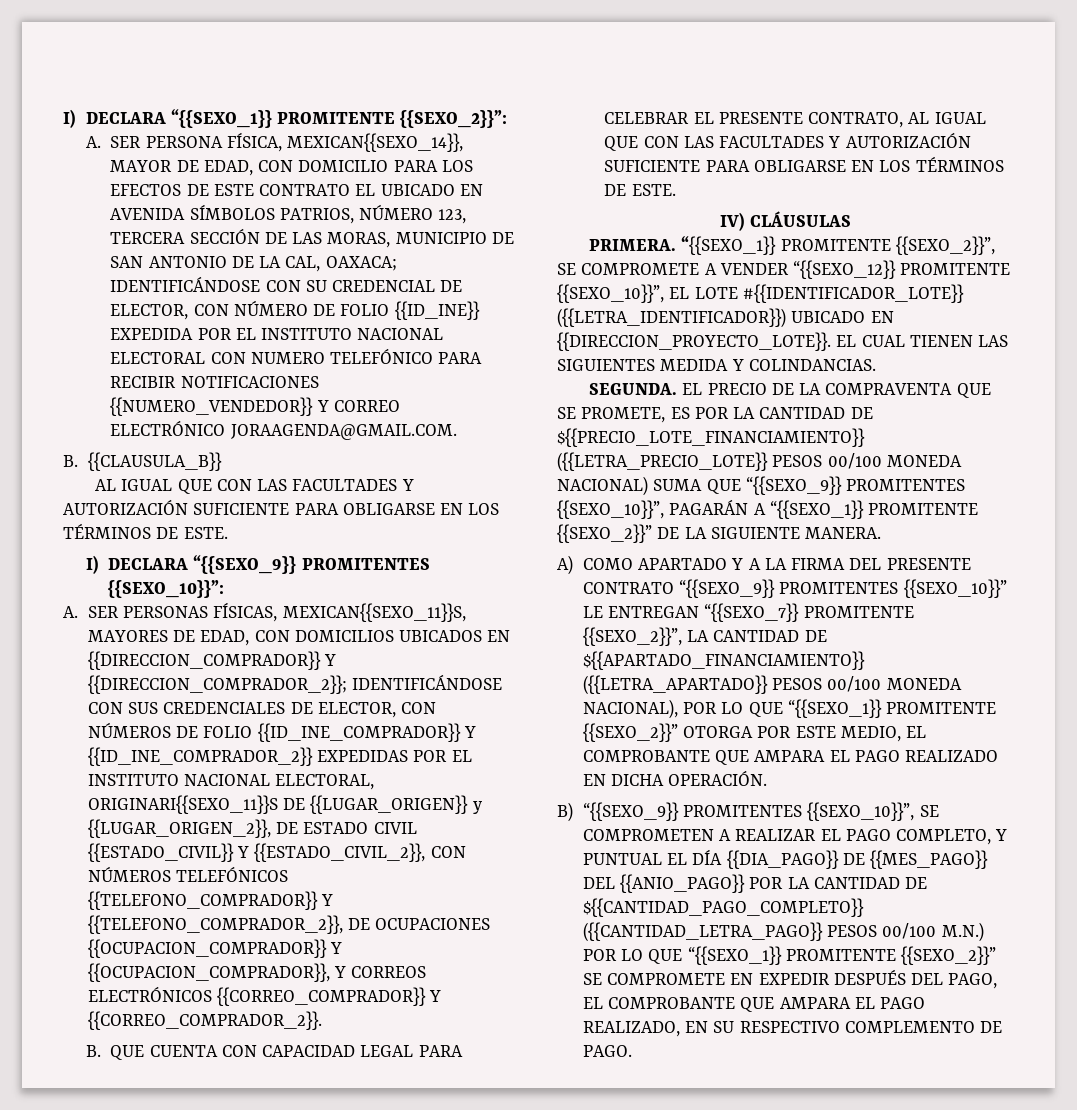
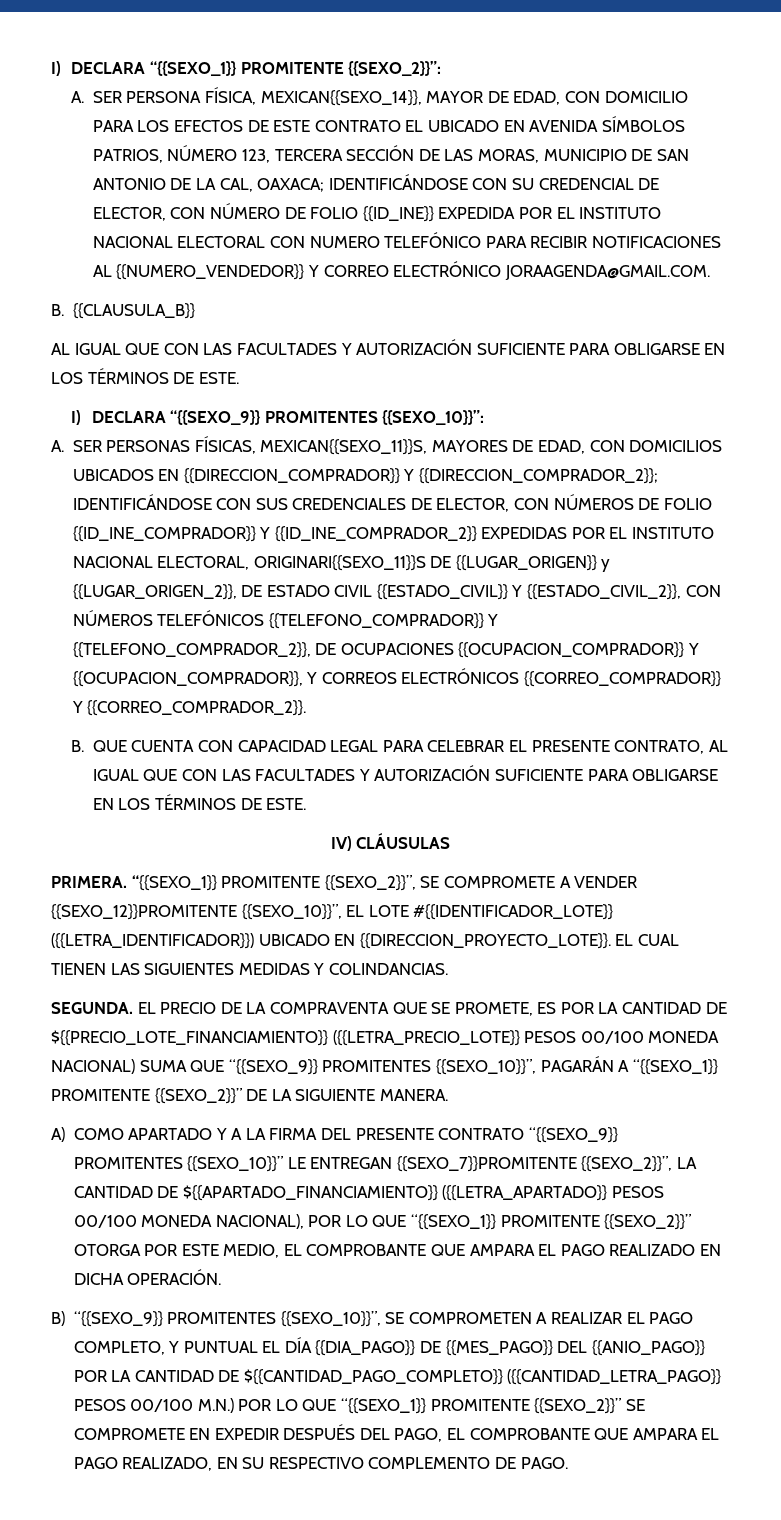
- IDENTIFICÁNDOSE CON SU CREDENCIAL DE ELECTOR, CON NÚMERO DE FOLIO {{ID_INE}} EXPEDIDA POR EL INSTITUTO NACIONAL ELECTORAL CON NUMERO TELEFÓNICO PARA RECIBIR NOTIFICACIONES {{NUMERO_VENDEDOR}} Y CORREO ELECTRÓNICO JORAAGENDA@GMAIL.COM.
+ IDENTIFICÁNDOSE CON SU CREDENCIAL DE ELECTOR, CON NÚMERO DE FOLIO {{ID_INE}} EXPEDIDA POR EL INSTITUTO NACIONAL ELECTORAL CON NUMERO TELEFÓNICO PARA RECIBIR NOTIFICACIONES AL {{NUMERO_VENDEDOR}} Y CORREO ELECTRÓNICO JORAAGENDA@GMAIL.COM.
- “{{SEXO_1}} PROMITENTE {{SEXO_2}}”, SE COMPROMETE A VENDER “{{SEXO_12}} PROMITENTE {{SEXO_10}}”, EL LOTE #{{IDENTIFICADOR_LOTE}} ({{LETRA_IDENTIFICADOR}}) UBICADO EN {{DIRECCION_PROYECTO_LOTE}}.
+ “{{SEXO_1}} PROMITENTE {{SEXO_2}}”, SE COMPROMETE A VENDER {{SEXO_12}}PROMITENTE {{SEXO_10}}”, EL LOTE #{{IDENTIFICADOR_LOTE}} ({{LETRA_IDENTIFICADOR}}) UBICADO EN {{DIRECCION_PROYECTO_LOTE}}.
- EL CUAL TIENEN LAS SIGUIENTES MEDIDA Y COLINDANCIAS.
+ EL CUAL TIENEN LAS SIGUIENTES MEDIDAS Y COLINDANCIAS.
- A) COMO APARTADO Y A LA FIRMA DEL PRESENTE CONTRATO “{{SEXO_9}} PROMITENTES {{SEXO_10}}” LE ENTREGAN “{{SEXO_7}} PROMITENTE {{SEXO_2}}”, LA CANTIDAD DE ${{APARTADO_FINANCIAMIENTO}} ({{LETRA_APARTADO}} PESOS 00/100 MONEDA NACIONAL), POR LO QUE “{{SEXO_1}} PROMITENTE {{SEXO_2}}” OTORGA POR ESTE MEDIO, EL COMPROBANTE QUE AMPARA EL PAGO REALIZADO EN DICHA OPERACIÓN.
+ A) COMO APARTADO Y A LA FIRMA DEL PRESENTE CONTRATO “{{SEXO_9}} PROMITENTES {{SEXO_10}}” LE ENTREGAN {{SEXO_7}}PROMITENTE {{SEXO_2}}”, LA CANTIDAD DE ${{APARTADO_FINANCIAMIENTO}} ({{LETRA_APARTADO}} PESOS 00/100 MONEDA NACIONAL), POR LO QUE “{{SEXO_1}} PROMITENTE {{SEXO_2}}” OTORGA POR ESTE MEDIO, EL COMPROBANTE QUE AMPARA EL PAGO REALIZADO EN DICHA OPERACIÓN.

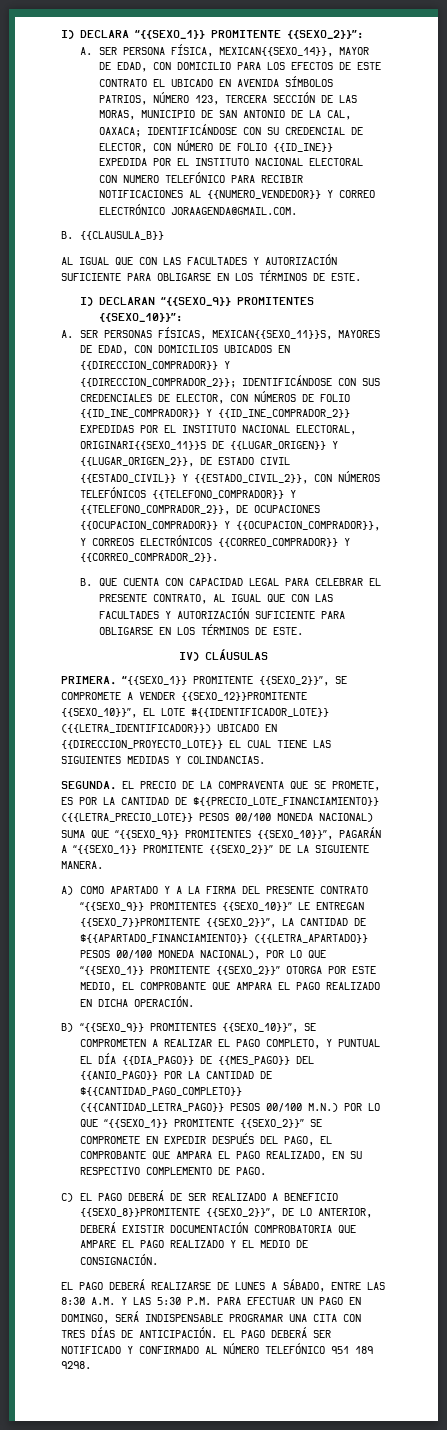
- I) DECLARA “{{SEXO_9}} PROMITENTES {{SEXO_10}}”:
+ I) DECLARAN “{{SEXO_9}} PROMITENTES {{SEXO_10}}”:
- IDENTIFICÁNDOSE CON SUS CREDENCIALES DE ELECTOR, CON NÚMEROS DE FOLIO {{ID_INE_COMPRADOR}} Y {{ID_INE_COMPRADOR_2}} EXPEDIDAS POR EL INSTITUTO NACIONAL ELECTORAL, ORIGINARI{{SEXO_11}}S DE {{LUGAR_ORIGEN}} y {{LUGAR_ORIGEN_2}}, DE ESTADO CIVIL {{ESTADO_CIVIL}} Y {{ESTADO_CIVIL_2}}, CON NÚMEROS TELEFÓNICOS {{TELEFONO_COMPRADOR}} Y {{TELEFONO_COMPRADOR_2}}, DE OCUPACIONES {{OCUPACION_COMPRADOR}} Y {{OCUPACION_COMPRADOR}}, Y CORREOS ELECTRÓNICOS {{CORREO_COMPRADOR}} Y {{CORREO_COMPRADOR_2}}.
+ IDENTIFICÁNDOSE CON SUS CREDENCIALES DE ELECTOR, CON NÚMEROS DE FOLIO {{ID_INE_COMPRADOR}} Y {{ID_INE_COMPRADOR_2}} EXPEDIDAS POR EL INSTITUTO NACIONAL ELECTORAL, ORIGINARI{{SEXO_11}}S DE {{LUGAR_ORIGEN}} Y {{LUGAR_ORIGEN_2}}, DE ESTADO CIVIL {{ESTADO_CIVIL}} Y {{ESTADO_CIVIL_2}}, CON NÚMEROS TELEFÓNICOS {{TELEFONO_COMPRADOR}} Y {{TELEFONO_COMPRADOR_2}}, DE OCUPACIONES {{OCUPACION_COMPRADOR}} Y {{OCUPACION_COMPRADOR}}, Y CORREOS ELECTRÓNICOS {{CORREO_COMPRADOR}} Y {{CORREO_COMPRADOR_2}}.
- “{{SEXO_1}} PROMITENTE {{SEXO_2}}”, SE COMPROMETE A VENDER {{SEXO_12}}PROMITENTE {{SEXO_10}}”, EL LOTE #{{IDENTIFICADOR_LOTE}} ({{LETRA_IDENTIFICADOR}}) UBICADO EN {{DIRECCION_PROYECTO_LOTE}}. EL CUAL TIENEN LAS SIGUIENTES MEDIDAS Y COLINDANCIAS.
+ “{{SEXO_1}} PROMITENTE {{SEXO_2}}”, SE COMPROMETE A VENDER {{SEXO_12}}PROMITENTE {{SEXO_10}}”, EL LOTE #{{IDENTIFICADOR_LOTE}} ({{LETRA_IDENTIFICADOR}}) UBICADO EN {{DIRECCION_PROYECTO_LOTE}} EL CUAL TIENE LAS SIGUIENTES MEDIDAS Y COLINDANCIAS.
+ C) EL PAGO DEBERÁ DE SER REALIZADO A BENEFICIO {{SEXO_8}}PROMITENTE {{SEXO_2}}”, DE LO ANTERIOR, DEBERÁ EXISTIR DOCUMENTACIÓN COMPROBATORIA QUE AMPARE EL PAGO REALIZADO Y EL MEDIO DE CONSIGNACIÓN.
+ EL PAGO DEBERÁ REALIZARSE DE LUNES A SÁBADO, ENTRE LAS 8:30 A.M. Y LAS 5:30 P.M. PARA EFECTUAR UN PAGO EN DOMINGO, SERÁ INDISPENSABLE PROGRAMAR UNA CITA CON TRES DÍAS DE ANTICIPACIÓN. EL PAGO DEBERÁ SER NOTIFICADO Y CONFIRMADO AL NÚMERO TELEFÓNICO 951 189 9298.

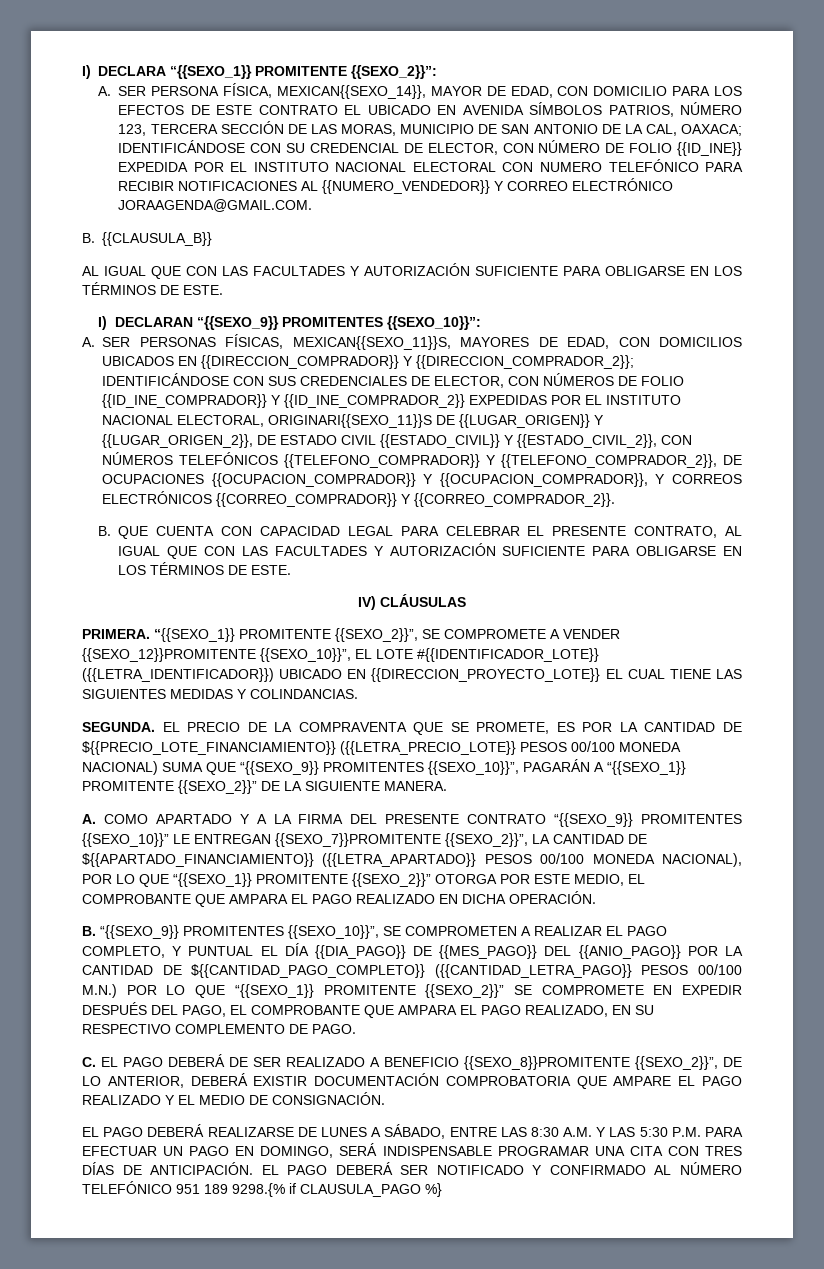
- A) COMO APARTADO Y A LA FIRMA DEL PRESENTE CONTRATO “{{SEXO_9}} PROMITENTES {{SEXO_10}}” LE ENTREGAN {{SEXO_7}}PROMITENTE {{SEXO_2}}”, LA CANTIDAD DE ${{APARTADO_FINANCIAMIENTO}} ({{LETRA_APARTADO}} PESOS 00/100 MONEDA NACIONAL), POR LO QUE “{{SEXO_1}} PROMITENTE {{SEXO_2}}” OTORGA POR ESTE MEDIO, EL COMPROBANTE QUE AMPARA EL PAGO REALIZADO EN DICHA OPERACIÓN.
+ A. COMO APARTADO Y A LA FIRMA DEL PRESENTE CONTRATO “{{SEXO_9}} PROMITENTES {{SEXO_10}}” LE ENTREGAN {{SEXO_7}}PROMITENTE {{SEXO_2}}”, LA CANTIDAD DE ${{APARTADO_FINANCIAMIENTO}} ({{LETRA_APARTADO}} PESOS 00/100 MONEDA NACIONAL), POR LO QUE “{{SEXO_1}} PROMITENTE {{SEXO_2}}” OTORGA POR ESTE MEDIO, EL COMPROBANTE QUE AMPARA EL PAGO REALIZADO EN DICHA OPERACIÓN.
- B) “{{SEXO_9}} PROMITENTES {{SEXO_10}}”, SE COMPROMETEN A REALIZAR EL PAGO COMPLETO, Y PUNTUAL EL DÍA {{DIA_PAGO}} DE {{MES_PAGO}} DEL {{ANIO_PAGO}} POR LA CANTIDAD DE ${{CANTIDAD_PAGO_COMPLETO}} ({{CANTIDAD_LETRA_PAGO}} PESOS 00/100 M.N.) POR LO QUE “{{SEXO_1}} PROMITENTE {{SEXO_2}}” SE COMPROMETE EN EXPEDIR DESPUÉS DEL PAGO, EL COMPROBANTE QUE AMPARA EL PAGO REALIZADO, EN SU RESPECTIVO COMPLEMENTO DE PAGO.
+ B. “{{SEXO_9}} PROMITENTES {{SEXO_10}}”, SE COMPROMETEN A REALIZAR EL PAGO COMPLETO, Y PUNTUAL EL DÍA {{DIA_PAGO}} DE {{MES_PAGO}} DEL {{ANIO_PAGO}} POR LA CANTIDAD DE ${{CANTIDAD_PAGO_COMPLETO}} ({{CANTIDAD_LETRA_PAGO}} PESOS 00/100 M.N.) POR LO QUE “{{SEXO_1}} PROMITENTE {{SEXO_2}}” SE COMPROMETE EN EXPEDIR DESPUÉS DEL PAGO, EL COMPROBANTE QUE AMPARA EL PAGO REALIZADO, EN SU RESPECTIVO COMPLEMENTO DE PAGO.
- C) EL PAGO DEBERÁ DE SER REALIZADO A BENEFICIO {{SEXO_8}}PROMITENTE {{SEXO_2}}”, DE LO ANTERIOR, DEBERÁ EXISTIR DOCUMENTACIÓN COMPROBATORIA QUE AMPARE EL PAGO REALIZADO Y EL MEDIO DE CONSIGNACIÓN.
+ C. EL PAGO DEBERÁ DE SER REALIZADO A BENEFICIO {{SEXO_8}}PROMITENTE {{SEXO_2}}”, DE LO ANTERIOR, DEBERÁ EXISTIR DOCUMENTACIÓN COMPROBATORIA QUE AMPARE EL PAGO REALIZADO Y EL MEDIO DE CONSIGNACIÓN.
- EL PAGO DEBERÁ SER NOTIFICADO Y CONFIRMADO AL NÚMERO TELEFÓNICO 951 189 9298.
+ EL PAGO DEBERÁ SER NOTIFICADO Y CONFIRMADO AL NÚMERO TELEFÓNICO 951 189 9298.{% if CLAUSULA_PAGO %}

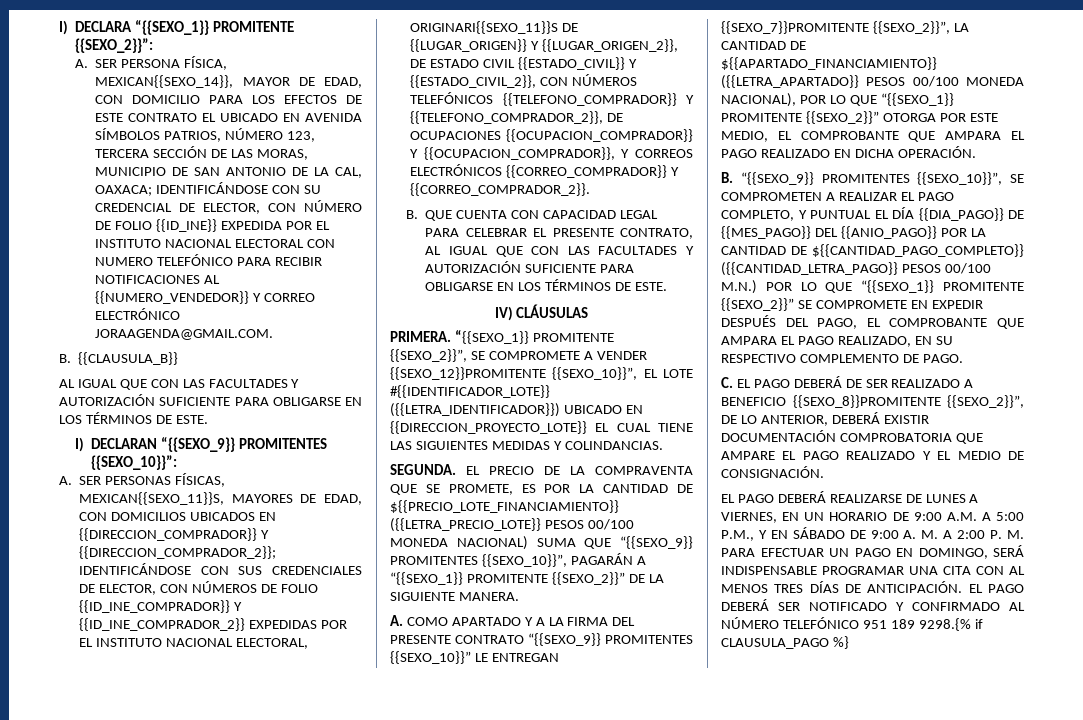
- EL PAGO DEBERÁ REALIZARSE DE LUNES A SÁBADO, ENTRE LAS 8:30 A.M. Y LAS 5:30 P.M. PARA EFECTUAR UN PAGO EN DOMINGO, SERÁ INDISPENSABLE PROGRAMAR UNA CITA CON TRES DÍAS DE ANTICIPACIÓN.
+ EL PAGO DEBERÁ REALIZARSE DE LUNES A VIERNES, EN UN HORARIO DE 9:00 A.M. A 5:00 P.M., Y EN SÁBADO DE 9:00 A. M. A 2:00 P. M. PARA EFECTUAR UN PAGO EN DOMINGO, SERÁ INDISPENSABLE PROGRAMAR UNA CITA CON AL MENOS TRES DÍAS DE ANTICIPACIÓN.

